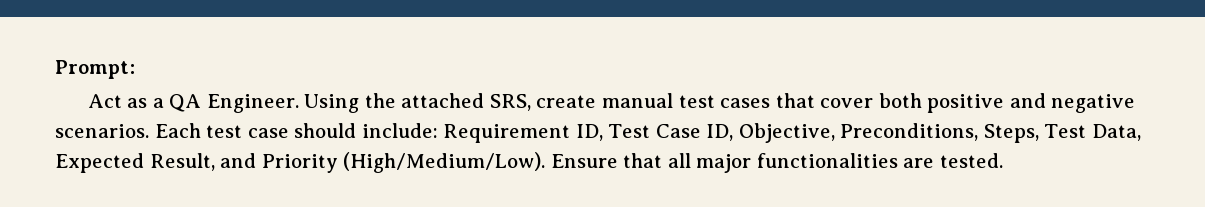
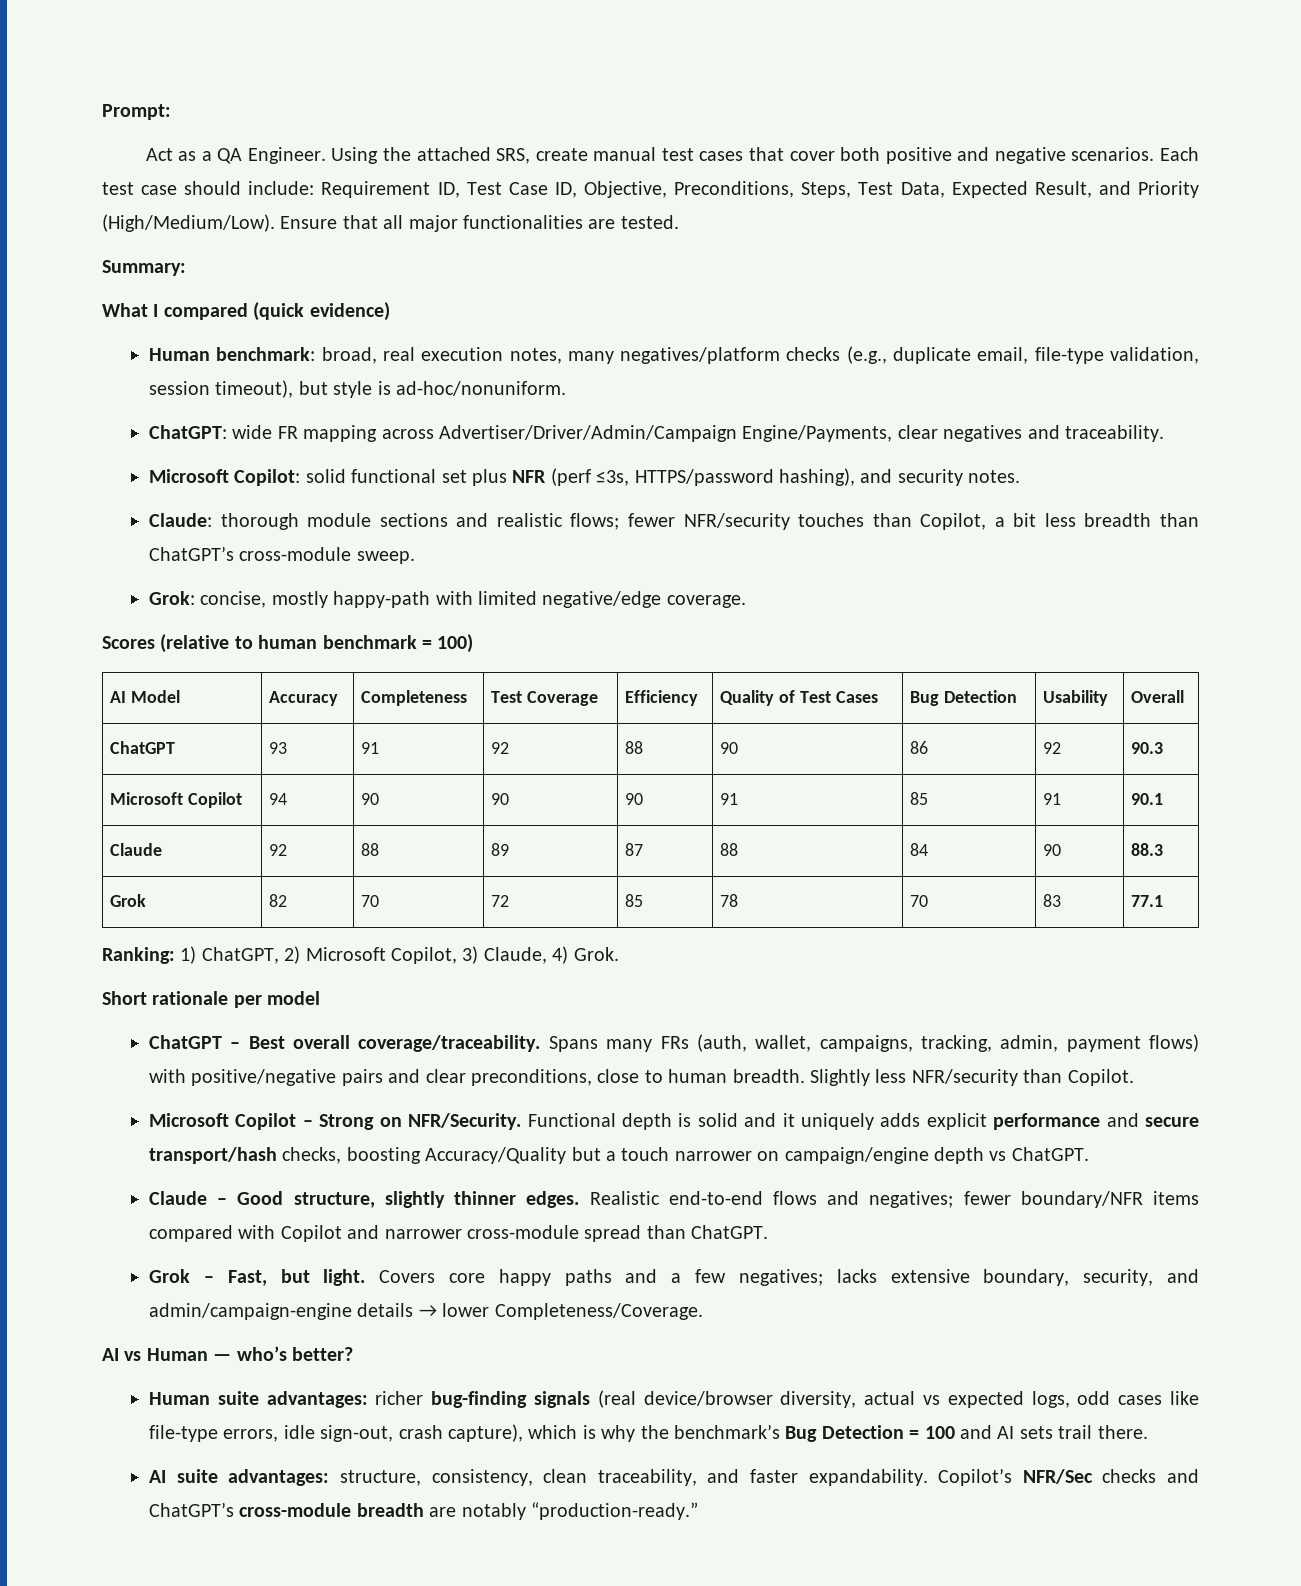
+ Summary:
+ What I compared (quick evidence)
+ Human benchmark: broad, real execution notes, many negatives/platform checks (e.g., duplicate email, file-type validation, session timeout), but style is ad-hoc/nonuniform.
+ ChatGPT: wide FR mapping across Advertiser/Driver/Admin/Campaign Engine/Payments, clear negatives and traceability.
+ Microsoft Copilot: solid functional set plus NFR (perf ≤3s, HTTPS/password hashing), and security notes.
+ Claude: thorough module sections and realistic flows; fewer NFR/security touches than Copilot, a bit less breadth than ChatGPT’s cross-module sweep.
+ Grok: concise, mostly happy-path with limited negative/edge coverage.
+ Scores (relative to human benchmark = 100)
+ AI Model | Accuracy | Completeness | Test Coverage | Efficiency | Quality of Test Cases | Bug Detection | Usability | Overall
+ ChatGPT | 93 | 91 | 92 | 88 | 90 | 86 | 92 | 90.3
+ Microsoft Copilot | 94 | 90 | 90 | 90 | 91 | 85 | 91 | 90.1
+ Claude | 92 | 88 | 89 | 87 | 88 | 84 | 90 | 88.3
+ Grok | 82 | 70 | 72 | 85 | 78 | 70 | 83 | 77.1
+ Ranking: 1) ChatGPT, 2) Microsoft Copilot, 3) Claude, 4) Grok.
+ Short rationale per model
+ ChatGPT – Best overall coverage/traceability. Spans many FRs (auth, wallet, campaigns, tracking, admin, payment flows) with positive/negative pairs and clear preconditions, close to human breadth. Slightly less NFR/security than Copilot.
+ Microsoft Copilot – Strong on NFR/Security. Functional depth is solid and it uniquely adds explicit performance and secure transport/hash checks, boosting Accuracy/Quality but a touch narrower on campaign/engine depth vs ChatGPT.
+ Claude – Good structure, slightly thinner edges. Realistic end-to-end flows and negatives; fewer boundary/NFR items compared with Copilot and narrower cross-module spread than ChatGPT.
+ Grok – Fast, but light. Covers core happy paths and a few negatives; lacks extensive boundary, security, and admin/campaign-engine details → lower Completeness/Coverage.
+ AI vs Human — who’s better?
+ Human suite advantages: richer bug-finding signals (real device/browser diversity, actual vs expected logs, odd cases like file-type errors, idle sign-out, crash capture), which is why the benchmark’s Bug Detection = 100 and AI sets trail there.
+ AI suite advantages: structure, consistency, clean traceability, and faster expandability. Copilot’s NFR/Sec checks and ChatGPT’s cross-module breadth are notably “production-ready.”

